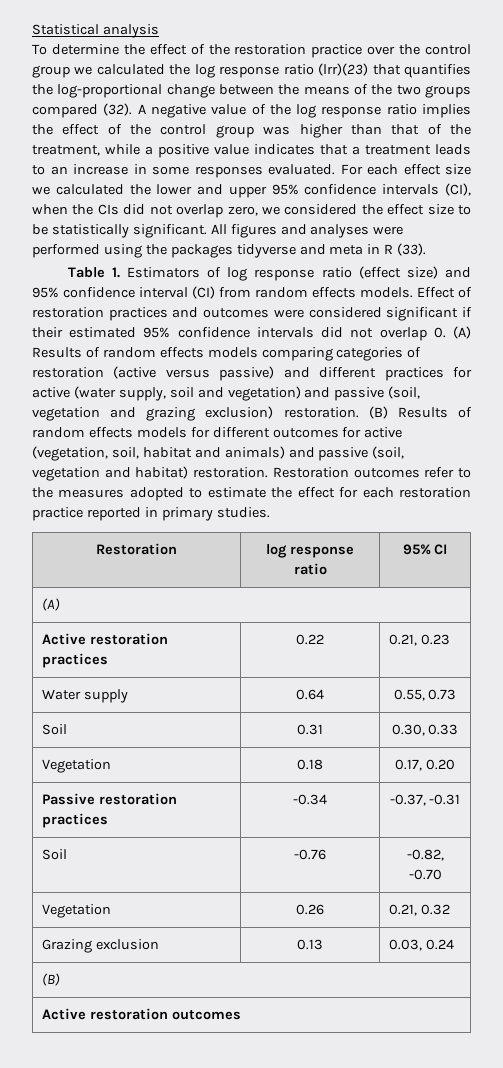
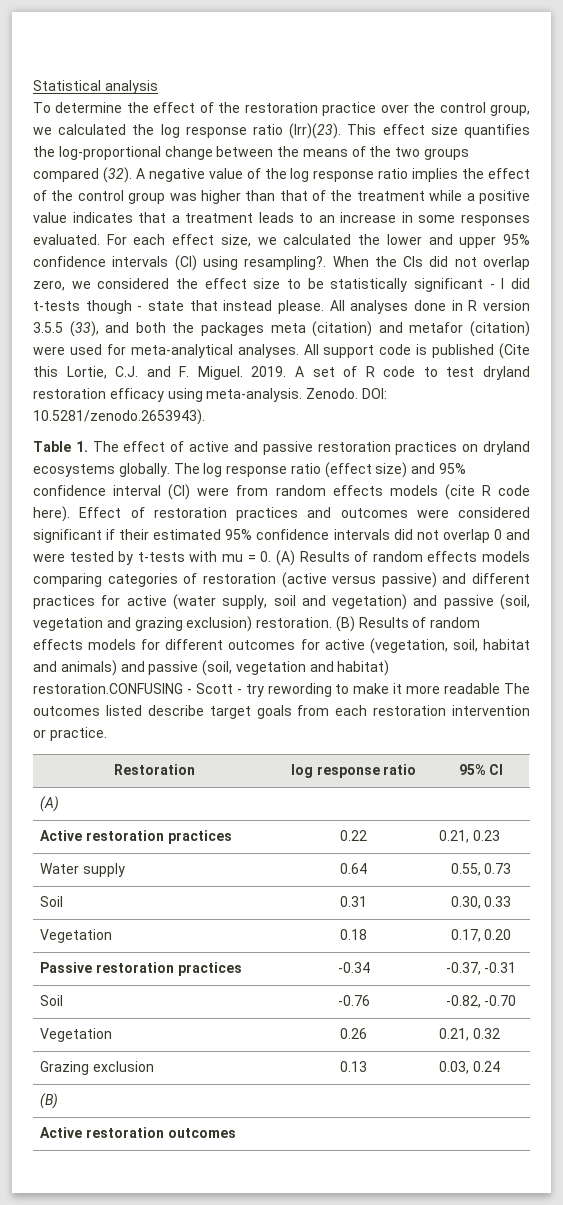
- To determine the effect of the restoration practice over the control group we calculated the log response ratio (lrr)(23) that quantifies the log-proportional change between the means of the two groups compared (32).
+ To determine the effect of the restoration practice over the control group, we calculated the log response ratio (lrr)(23). This effect size quantifies the log-proportional change between the means of the two groups compared (32).
- A negative value of the log response ratio implies the effect of the control group was higher than that of the treatment, while a positive value indicates that a treatment leads to an increase in some responses evaluated.
+ A negative value of the log response ratio implies the effect of the control group was higher than that of the treatment while a positive value indicates that a treatment leads to an increase in some responses evaluated.
- For each effect size we calculated the lower and upper 95% confidence intervals (CI), when the CIs did not overlap zero, we considered the effect size to be statistically significant. All figures and analyses were performed using the packages tidyverse and meta in R (33).
- Table 1. Estimators of log response ratio (effect size) and 95% confidence interval (CI) from random effects models.
+ For each effect size, we calculated the lower and upper 95% confidence intervals (CI) using resampling?. When the CIs did not overlap zero, we considered the effect size to be statistically significant - I did t-tests though - state that instead please. All analyses done in R version 3.5.5 (33), and both the packages meta (citation) and metafor (citation) were used for meta-analytical analyses. All support code is published (Cite this Lortie, C.J. and F. Miguel. 2019. A set of R code to test dryland restoration efficacy using meta-analysis. Zenodo. DOI: 10.5281/zenodo.2653943).
+ Table 1. The effect of active and passive restoration practices on dryland ecosystems globally. The log response ratio (effect size) and 95% confidence interval (CI) were from random effects models (cite R code here).
- Effect of restoration practices and outcomes were considered significant if their estimated 95% confidence intervals did not overlap 0. (A) Results of random effects models comparing categories of restoration (active versus passive) and different practices for active (water supply, soil and vegetation) and passive (soil, vegetation and grazing exclusion) restoration.
+ Effect of restoration practices and outcomes were considered significant if their estimated 95% confidence intervals did not overlap 0 and were tested by t-tests with mu = 0. (A) Results of random effects models comparing categories of restoration (active versus passive) and different practices for active (water supply, soil and vegetation) and passive (soil, vegetation and grazing exclusion) restoration.
- (B) Results of random effects models for different outcomes for active (vegetation, soil, habitat and animals) and passive (soil, vegetation and habitat) restoration. Restoration outcomes refer to the measures adopted to estimate the effect for each restoration practice reported in primary studies.
+ (B) Results of random effects models for different outcomes for active (vegetation, soil, habitat and animals) and passive (soil, vegetation and habitat) restoration.CONFUSING - Scott - try rewording to make it more readable The outcomes listed describe target goals from each restoration intervention or practice.

